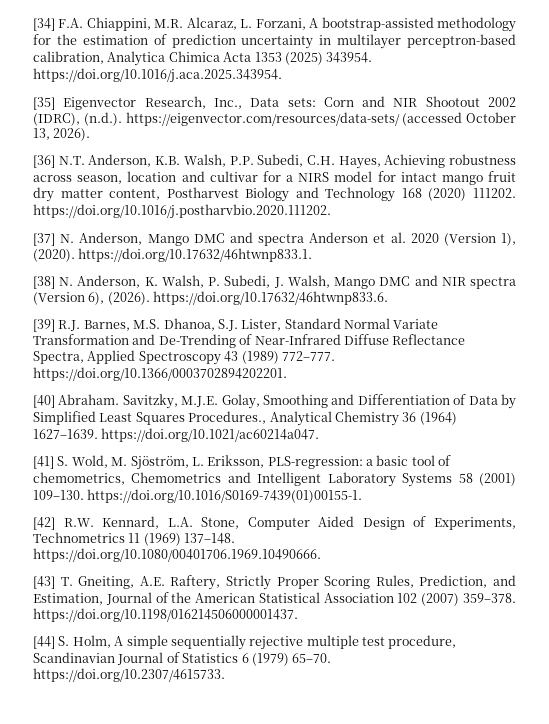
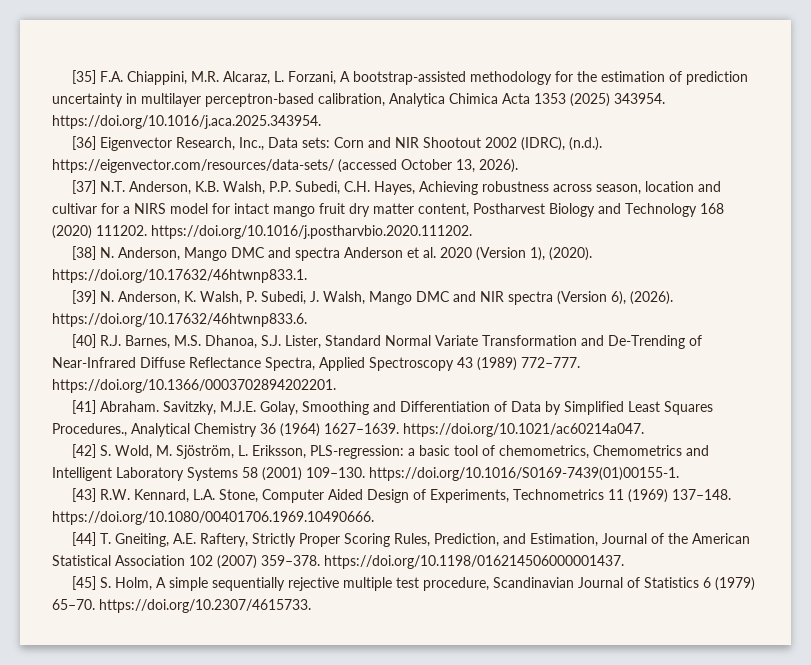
- [34] F.A. Chiappini, M.R. Alcaraz, L. Forzani, A bootstrap-assisted methodology for the estimation of prediction uncertainty in multilayer perceptron-based calibration, Analytica Chimica Acta 1353 (2025) 343954. https://doi.org/10.1016/j.aca.2025.343954.
+ [35] F.A. Chiappini, M.R. Alcaraz, L. Forzani, A bootstrap-assisted methodology for the estimation of prediction uncertainty in multilayer perceptron-based calibration, Analytica Chimica Acta 1353 (2025) 343954. https://doi.org/10.1016/j.aca.2025.343954.
- [35] Eigenvector Research, Inc., Data sets: Corn and NIR Shootout 2002 (IDRC), (n.d.). https://eigenvector.com/resources/data-sets/ (accessed October 13, 2026).
+ [36] Eigenvector Research, Inc., Data sets: Corn and NIR Shootout 2002 (IDRC), (n.d.). https://eigenvector.com/resources/data-sets/ (accessed October 13, 2026).
- [36] N.T. Anderson, K.B. Walsh, P.P. Subedi, C.H. Hayes, Achieving robustness across season, location and cultivar for a NIRS model for intact mango fruit dry matter content, Postharvest Biology and Technology 168 (2020) 111202. https://doi.org/10.1016/j.postharvbio.2020.111202.
+ [37] N.T. Anderson, K.B. Walsh, P.P. Subedi, C.H. Hayes, Achieving robustness across season, location and cultivar for a NIRS model for intact mango fruit dry matter content, Postharvest Biology and Technology 168 (2020) 111202. https://doi.org/10.1016/j.postharvbio.2020.111202.
- [37] N. Anderson, Mango DMC and spectra Anderson et al. 2020 (Version 1), (2020). https://doi.org/10.17632/46htwnp833.1.
+ [38] N. Anderson, Mango DMC and spectra Anderson et al. 2020 (Version 1), (2020). https://doi.org/10.17632/46htwnp833.1.
- [38] N. Anderson, K. Walsh, P. Subedi, J. Walsh, Mango DMC and NIR spectra (Version 6), (2026). https://doi.org/10.17632/46htwnp833.6.
+ [39] N. Anderson, K. Walsh, P. Subedi, J. Walsh, Mango DMC and NIR spectra (Version 6), (2026). https://doi.org/10.17632/46htwnp833.6.
- [39] R.J. Barnes, M.S. Dhanoa, S.J. Lister, Standard Normal Variate Transformation and De-Trending of Near-Infrared Diffuse Reflectance Spectra, Applied Spectroscopy 43 (1989) 772–777. https://doi.org/10.1366/0003702894202201.
+ [40] R.J. Barnes, M.S. Dhanoa, S.J. Lister, Standard Normal Variate Transformation and De-Trending of Near-Infrared Diffuse Reflectance Spectra, Applied Spectroscopy 43 (1989) 772–777. https://doi.org/10.1366/0003702894202201.
- [40] Abraham.
+ [41] Abraham.
- [41] S. Wold, M. Sjöström, L. Eriksson, PLS-regression: a basic tool of chemometrics, Chemometrics and Intelligent Laboratory Systems 58 (2001) 109–130. https://doi.org/10.1016/S0169-7439(01)00155-1.
+ [42] S. Wold, M. Sjöström, L. Eriksson, PLS-regression: a basic tool of chemometrics, Chemometrics and Intelligent Laboratory Systems 58 (2001) 109–130. https://doi.org/10.1016/S0169-7439(01)00155-1.
- [42] R.W. Kennard, L.A. Stone, Computer Aided Design of Experiments, Technometrics 11 (1969) 137–148. https://doi.org/10.1080/00401706.1969.10490666.
+ [43] R.W. Kennard, L.A. Stone, Computer Aided Design of Experiments, Technometrics 11 (1969) 137–148. https://doi.org/10.1080/00401706.1969.10490666.
- [43] T. Gneiting, A.E. Raftery, Strictly Proper Scoring Rules, Prediction, and Estimation, Journal of the American Statistical Association 102 (2007) 359–378. https://doi.org/10.1198/016214506000001437.
+ [44] T. Gneiting, A.E. Raftery, Strictly Proper Scoring Rules, Prediction, and Estimation, Journal of the American Statistical Association 102 (2007) 359–378. https://doi.org/10.1198/016214506000001437.
- [44] S. Holm, A simple sequentially rejective multiple test procedure, Scandinavian Journal of Statistics 6 (1979) 65–70. https://doi.org/10.2307/4615733.
+ [45] S. Holm, A simple sequentially rejective multiple test procedure, Scandinavian Journal of Statistics 6 (1979) 65–70. https://doi.org/10.2307/4615733.

